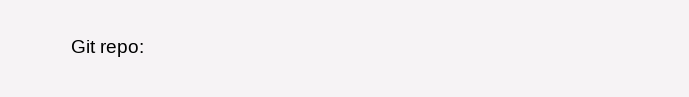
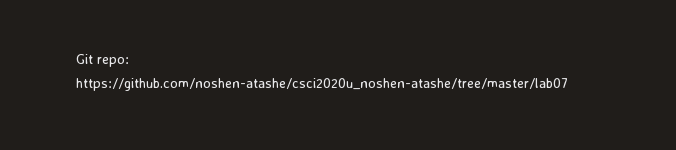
- Git repo:
+ Git repo: https://github.com/noshen-atashe/csci2020u_noshen-atashe/tree/master/lab07

